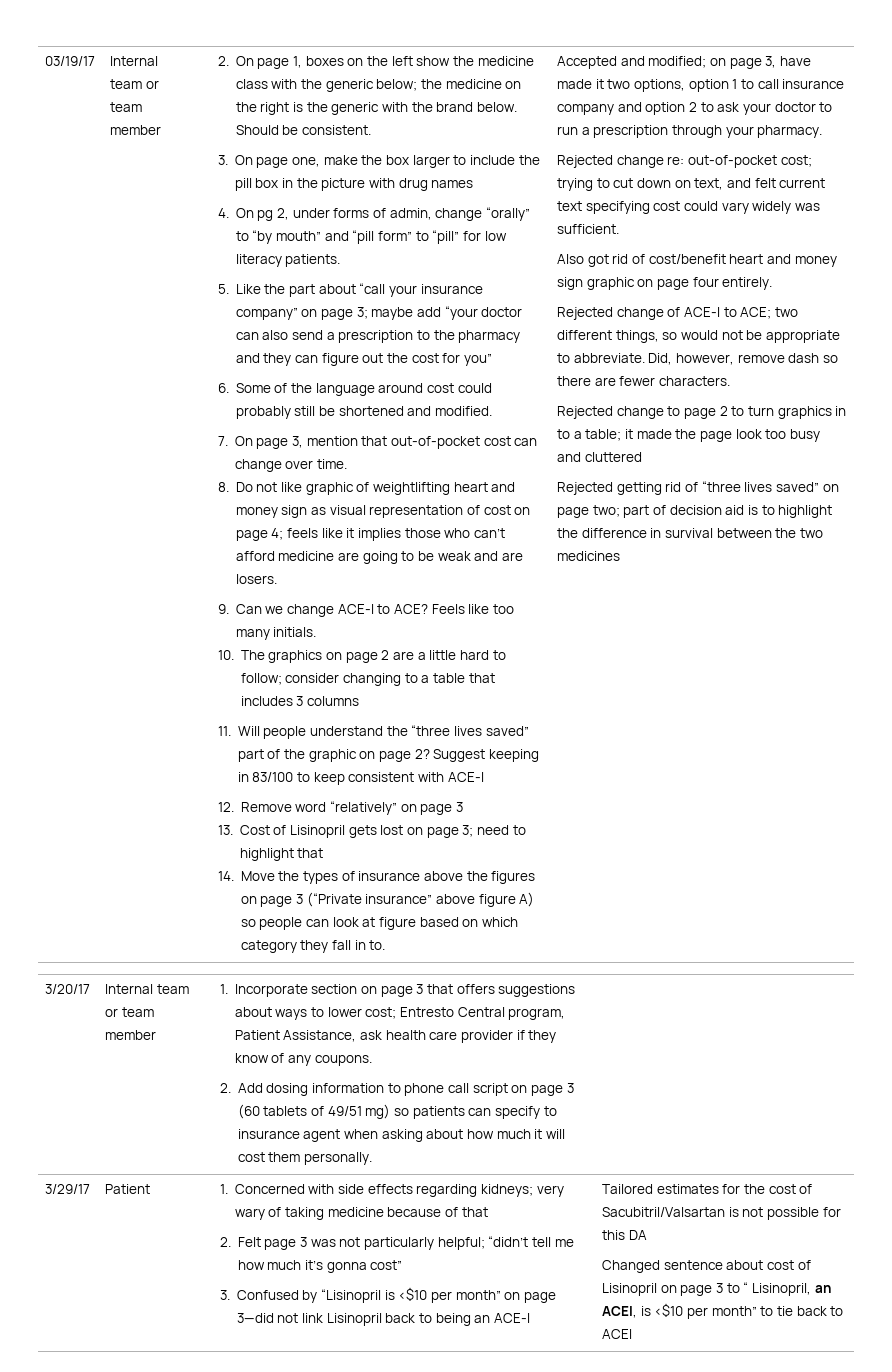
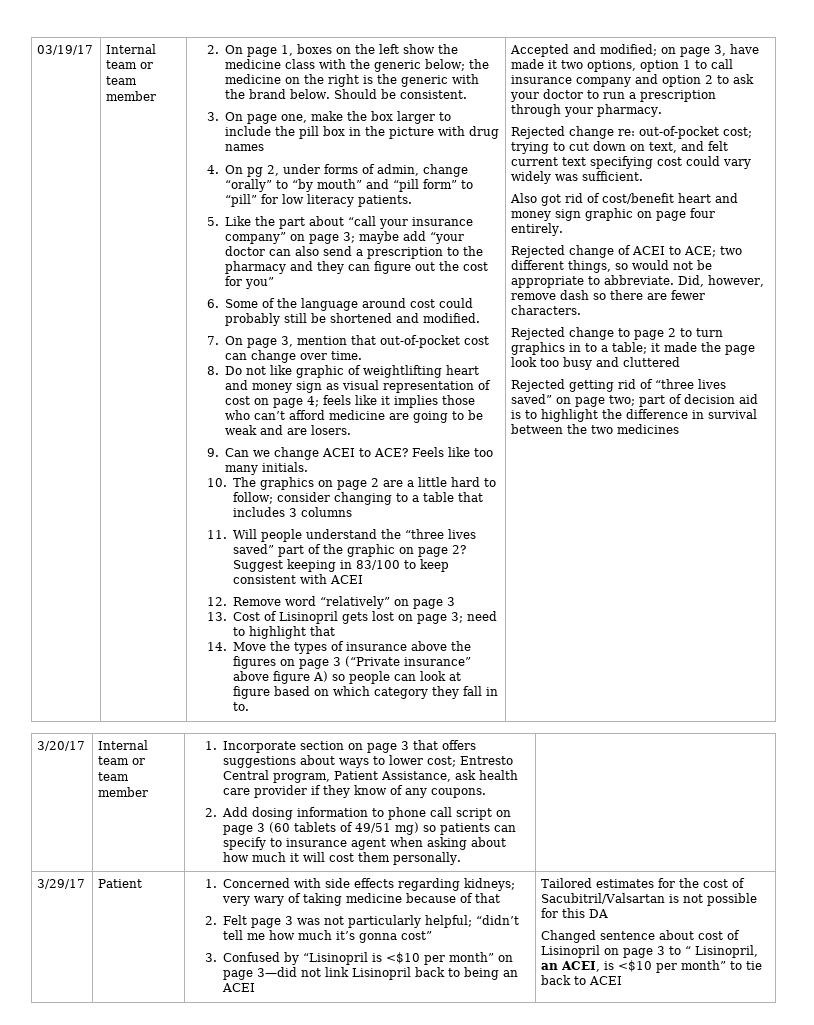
- 9. Can we change ACE-I to ACE?
+ 9. Can we change ACEI to ACE?
- Suggest keeping in 83/100 to keep consistent with ACE-I
+ Suggest keeping in 83/100 to keep consistent with ACEI
- Rejected change of ACE-I to ACE; two different things, so would not be appropriate to abbreviate.
+ Rejected change of ACEI to ACE; two different things, so would not be appropriate to abbreviate.
- 3. Confused by “Lisinopril is <$10 per month” on page 3—did not link Lisinopril back to being an ACE-I
+ 3. Confused by “Lisinopril is <$10 per month” on page 3—did not link Lisinopril back to being an ACEI

